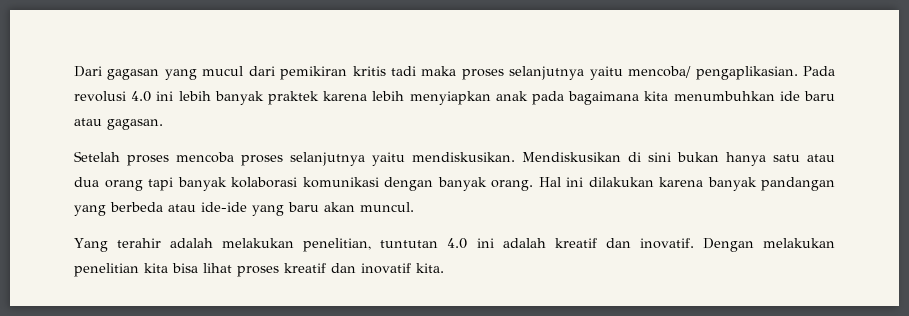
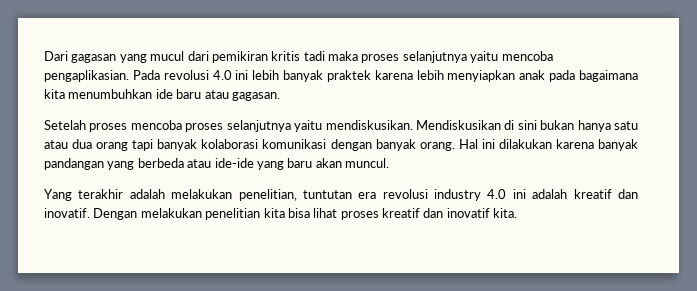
- Dari gagasan yang mucul dari pemikiran kritis tadi maka proses selanjutnya yaitu mencoba/ pengaplikasian.
+ Dari gagasan yang mucul dari pemikiran kritis tadi maka proses selanjutnya yaitu mencoba pengaplikasian.
- Yang terahir adalah melakukan penelitian, tuntutan 4.0 ini adalah kreatif dan inovatif.
+ Yang terakhir adalah melakukan penelitian, tuntutan era revolusi industry 4.0 ini adalah kreatif dan inovatif.

